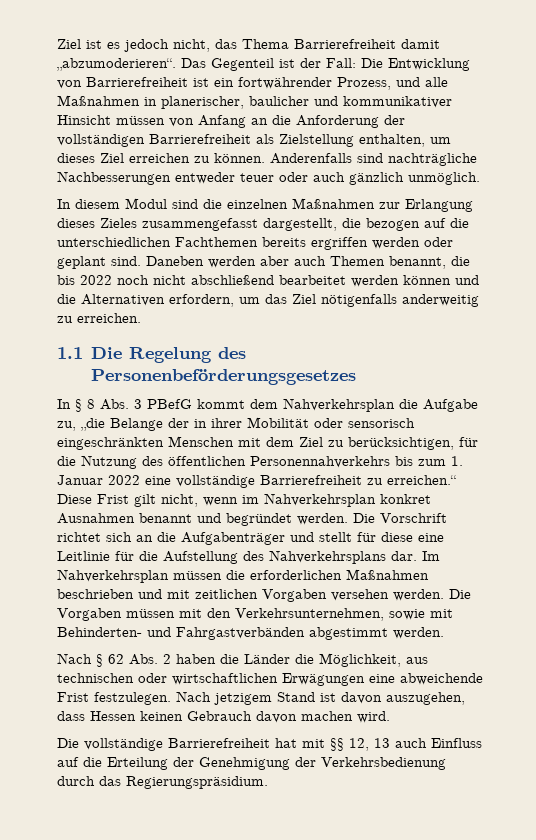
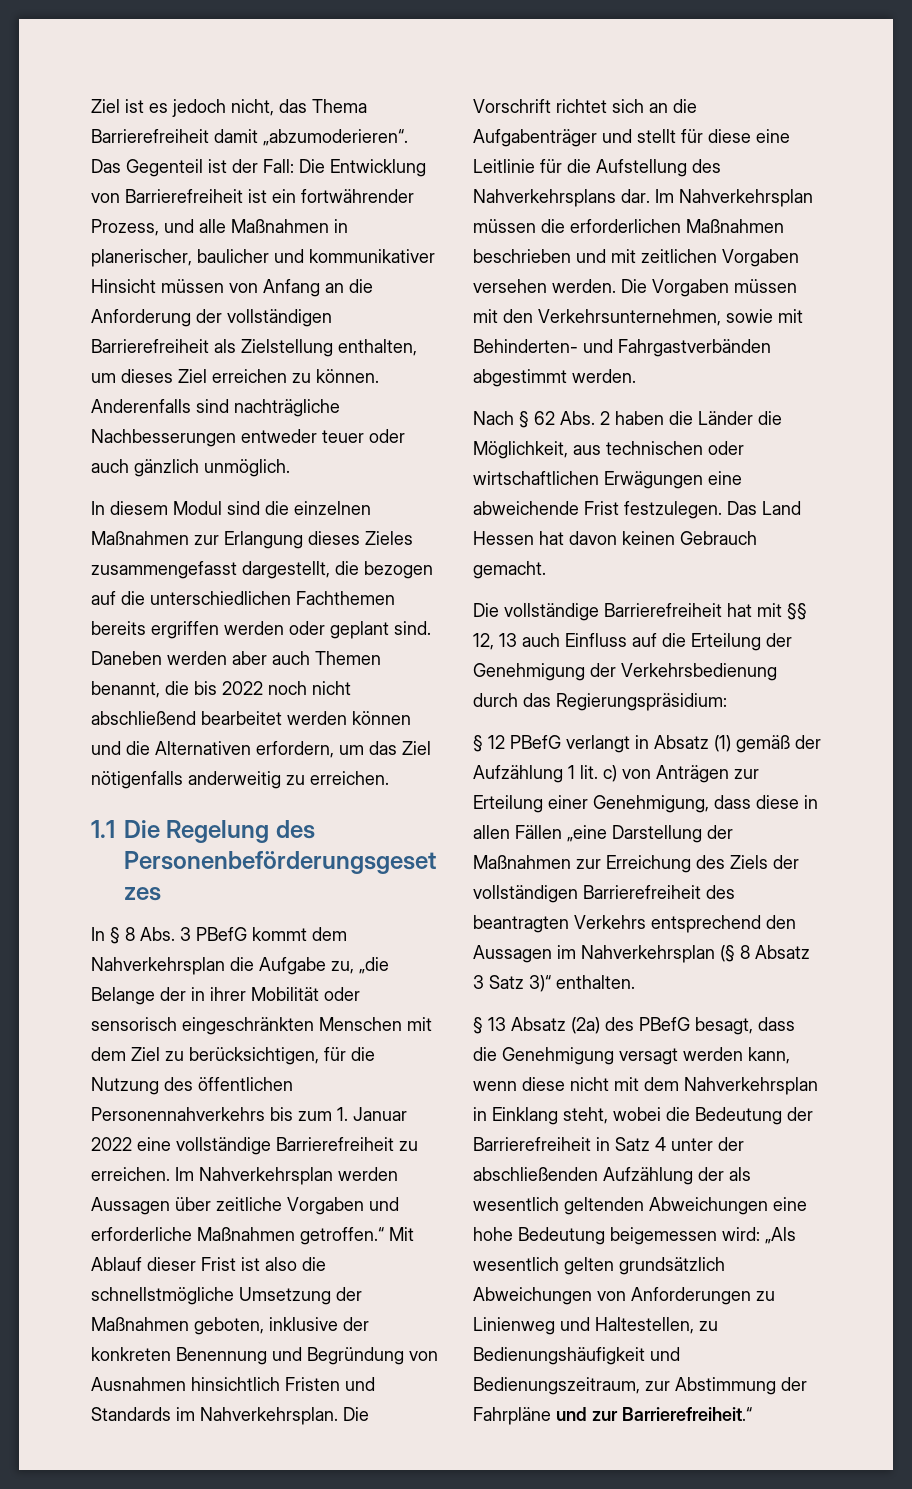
- In § 8 Abs. 3 PBefG kommt dem Nahverkehrsplan die Aufgabe zu, „die Belange der in ihrer Mobilität oder sensorisch eingeschränkten Menschen mit dem Ziel zu berücksichtigen, für die Nutzung des öffentlichen Personennahverkehrs bis zum 1. Januar 2022 eine vollständige Barrierefreiheit zu erreichen.“ Diese Frist gilt nicht, wenn im Nahverkehrsplan konkret Ausnahmen benannt und begründet werden.
+ In § 8 Abs. 3 PBefG kommt dem Nahverkehrsplan die Aufgabe zu, „die Belange der in ihrer Mobilität oder sensorisch eingeschränkten Menschen mit dem Ziel zu berücksichtigen, für die Nutzung des öffentlichen Personennahverkehrs bis zum 1. Januar 2022 eine vollständige Barrierefreiheit zu erreichen. Im Nahverkehrsplan werden Aussagen über zeitliche Vorgaben und erforderliche Maßnahmen getroffen.“ Mit Ablauf dieser Frist ist also die schnellstmögliche Umsetzung der Maßnahmen geboten, inklusive der konkreten Benennung und Begründung von Ausnahmen hinsichtlich Fristen und Standards im Nahverkehrsplan.
- Nach jetzigem Stand ist davon auszugehen, dass Hessen keinen Gebrauch davon machen wird.
+ Das Land Hessen hat davon keinen Gebrauch gemacht.
- Die vollständige Barrierefreiheit hat mit §§ 12, 13 auch Einfluss auf die Erteilung der Genehmigung der Verkehrsbedienung durch das Regierungspräsidium.
+ Die vollständige Barrierefreiheit hat mit §§ 12, 13 auch Einfluss auf die Erteilung der Genehmigung der Verkehrsbedienung durch das Regierungspräsidium:
+ § 12 PBefG verlangt in Absatz (1) gemäß der Aufzählung 1 lit. c) von Anträgen zur Erteilung einer Genehmigung, dass diese in allen Fällen „eine Darstellung der Maßnahmen zur Erreichung des Ziels der vollständigen Barrierefreiheit des beantragten Verkehrs entsprechend den Aussagen im Nahverkehrsplan (§ 8 Absatz 3 Satz 3)“ enthalten.
+ § 13 Absatz (2a) des PBefG besagt, dass die Genehmigung versagt werden kann, wenn diese nicht mit dem Nahverkehrsplan in Einklang steht, wobei die Bedeutung der Barrierefreiheit in Satz 4 unter der abschließenden Aufzählung der als wesentlich geltenden Abweichungen eine hohe Bedeutung beigemessen wird: „Als wesentlich gelten grundsätzlich Abweichungen von Anforderungen zu Linienweg und Haltestellen, zu Bedienungshäufigkeit und Bedienungszeitraum, zur Abstimmung der Fahrpläne und zur Barrierefreiheit.“

